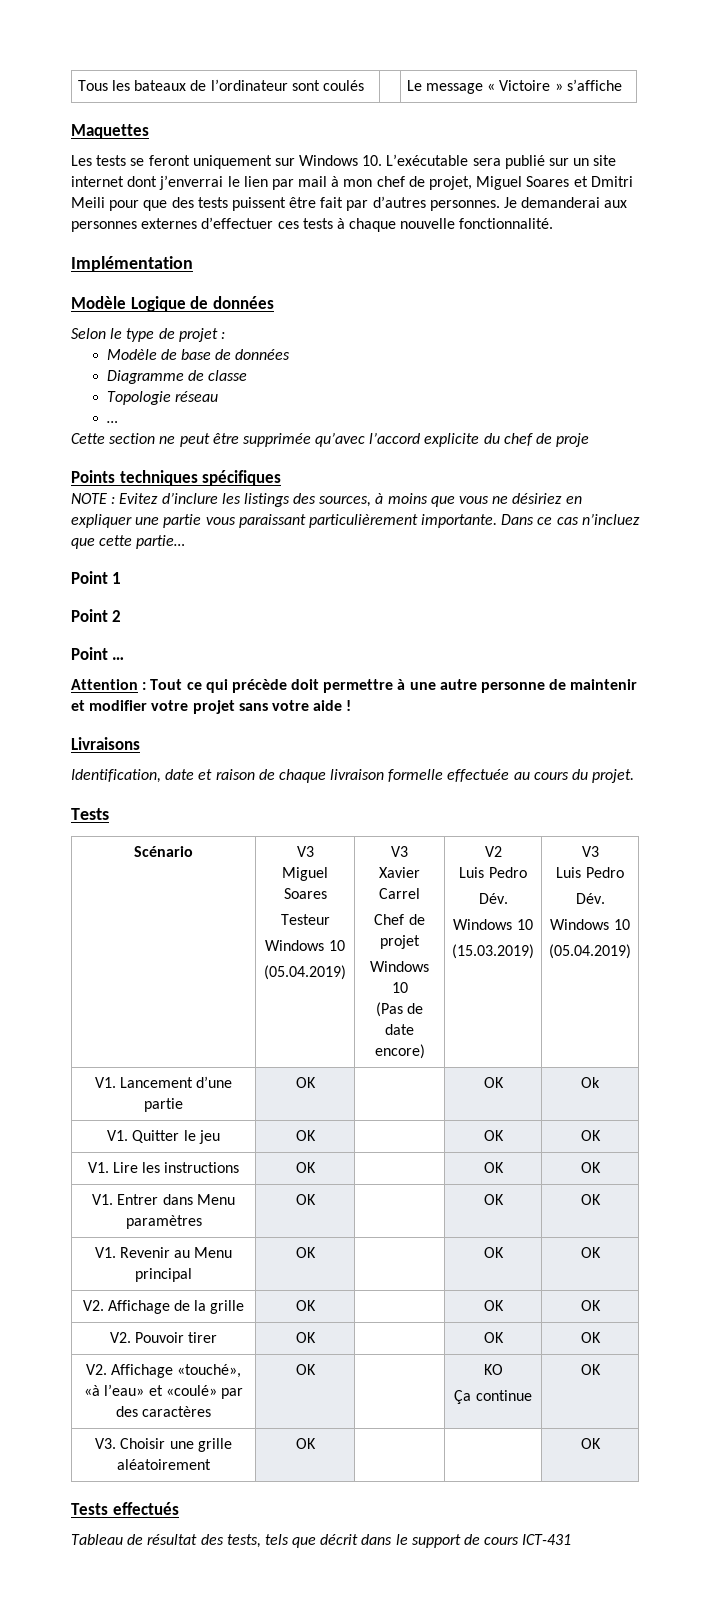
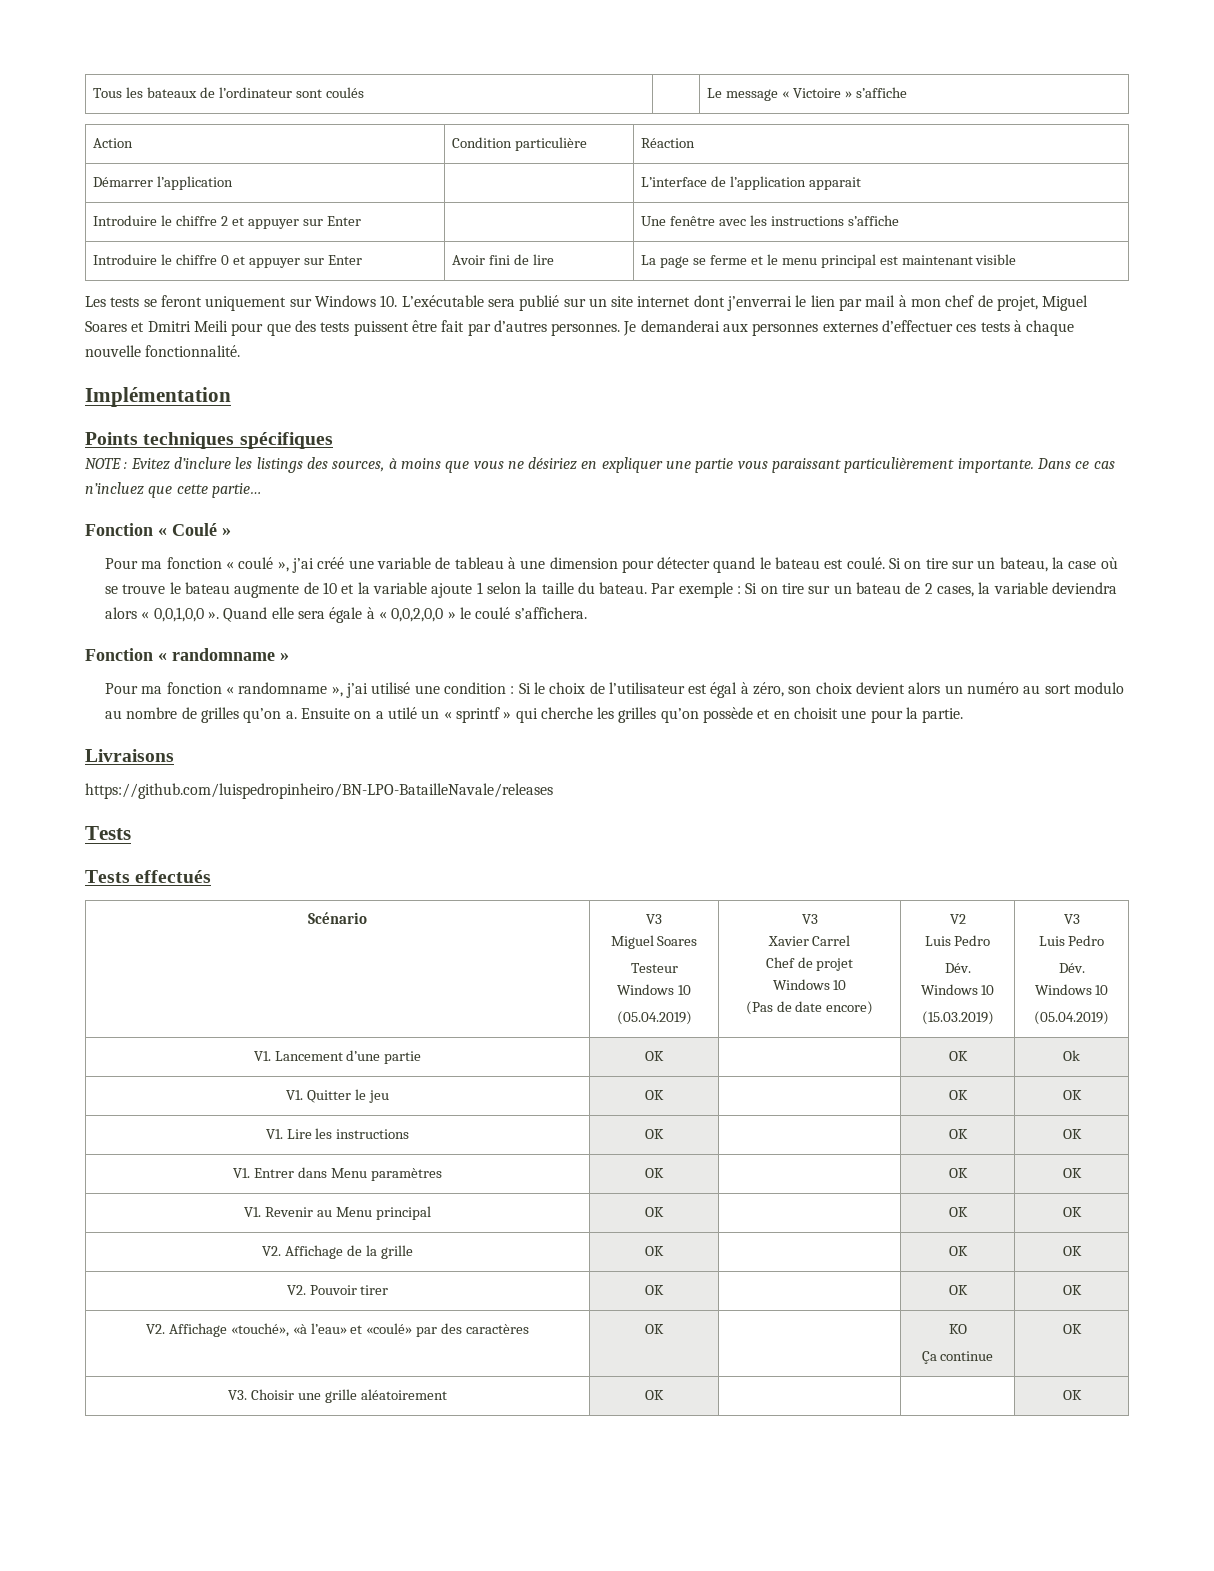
- Maquettes
+ Action | Condition particulière | Réaction
+ Démarrer l’application | | L’interface de l’application apparait
+ Introduire le chiffre 2 et appuyer sur Enter | | Une fenêtre avec les instructions s’affiche
+ Introduire le chiffre 0 et appuyer sur Enter | Avoir fini de lire | La page se ferme et le menu principal est maintenant visible
- Modèle Logique de données
- Selon le type de projet :
- Modèle de base de données
- Diagramme de classe
- Topologie réseau
- …
- Cette section ne peut être supprimée qu’avec l’accord explicite du chef de proje
- Point 1
- Point 2
- Point …
- Attention : Tout ce qui précède doit permettre à une autre personne de maintenir et modifier votre projet sans votre aide !
+ Fonction « Coulé »
+ Pour ma fonction « coulé », j’ai créé une variable de tableau à une dimension pour détecter quand le bateau est coulé. Si on tire sur un bateau, la case où se trouve le bateau augmente de 10 et la variable ajoute 1 selon la taille du bateau. Par exemple : Si on tire sur un bateau de 2 cases, la variable deviendra alors « 0,0,1,0,0 ». Quand elle sera égale à « 0,0,2,0,0 » le coulé s’affichera.
+ Fonction « randomname »
+ Pour ma fonction « randomname », j’ai utilisé une condition : Si le choix de l’utilisateur est égal à zéro, son choix devient alors un numéro au sort modulo au nombre de grilles qu’on a. Ensuite on a utilé un « sprintf » qui cherche les grilles qu’on possède et en choisit une pour la partie.
  Livraisons
- Identification, date et raison de chaque livraison formelle effectuée au cours du projet.
+ https://github.com/luispedropinheiro/BN-LPO-BatailleNavale/releases
  Tests
+ Tests effectués
- Tests effectués
- Tableau de résultat des tests, tels que décrit dans le support de cours ICT-431

